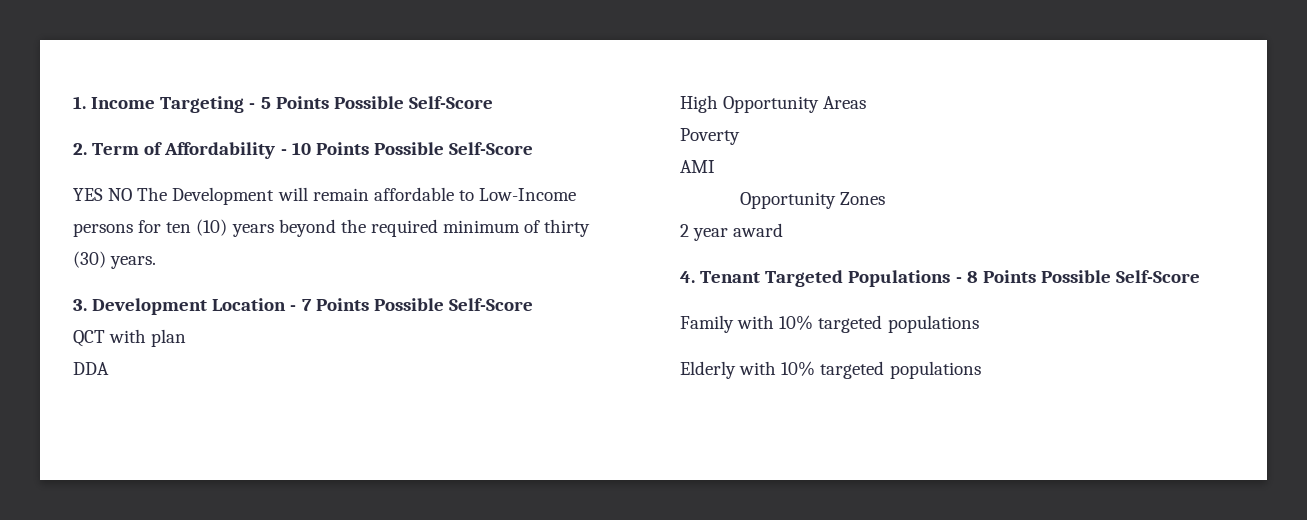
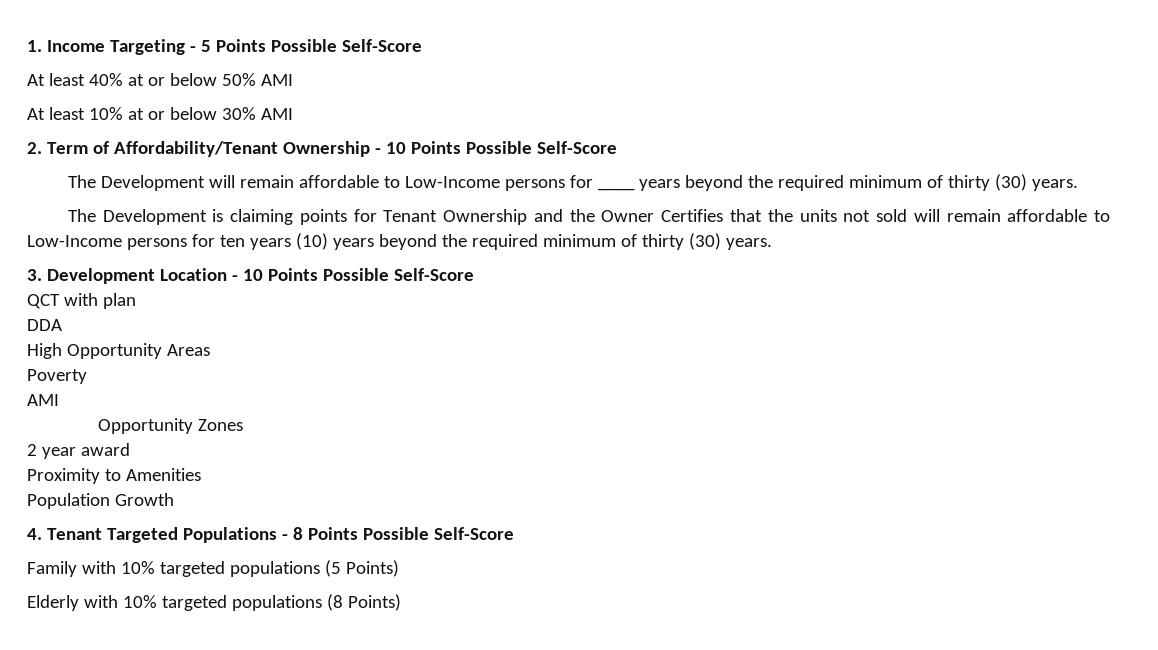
+ At least 40% at or below 50% AMI
+ At least 10% at or below 30% AMI
- 2. Term of Affordability - 10 Points Possible Self-Score
- YES NO The Development will remain affordable to Low-Income persons for ten (10) years beyond the required minimum of thirty (30) years.
+ 2. Term of Affordability/Tenant Ownership - 10 Points Possible Self-Score
+ The Development will remain affordable to Low-Income persons for ____ years beyond the required minimum of thirty (30) years.
+ The Development is claiming points for Tenant Ownership and the Owner Certifies that the units not sold will remain affordable to Low-Income persons for ten years (10) years beyond the required minimum of thirty (30) years.
- 3. Development Location - 7 Points Possible Self-Score
+ 3. Development Location - 10 Points Possible Self-Score
+ Proximity to Amenities
+ Population Growth
- Family with 10% targeted populations
+ Family with 10% targeted populations (5 Points)
- Elderly with 10% targeted populations
+ Elderly with 10% targeted populations (8 Points)

